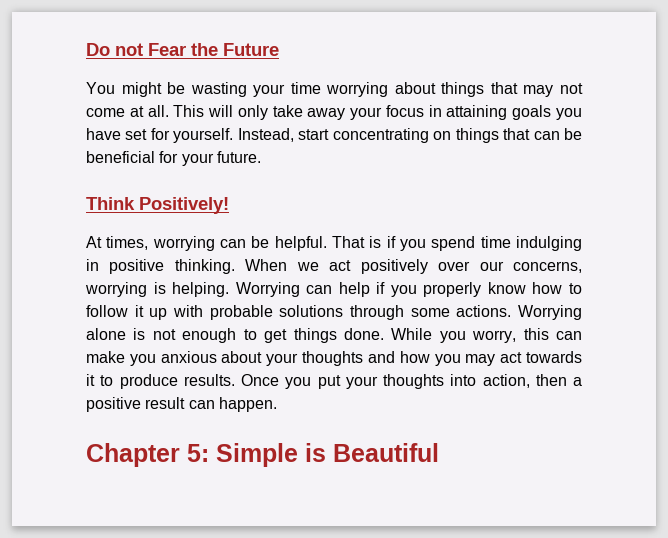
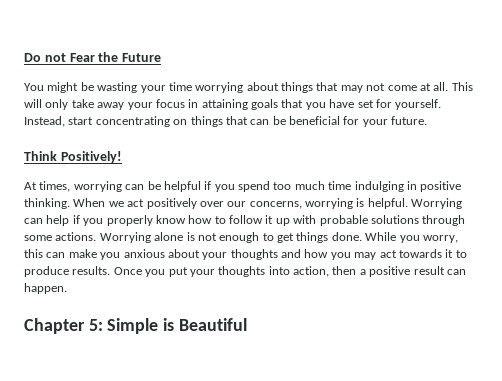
- This will only take away your focus in attaining goals you have set for yourself.
+ This will only take away your focus in attaining goals that you have set for yourself.
- At times, worrying can be helpful. That is if you spend time indulging in positive thinking.
+ At times, worrying can be helpful if you spend too much time indulging in positive thinking.
- When we act positively over our concerns, worrying is helping.
+ When we act positively over our concerns, worrying is helpful.

